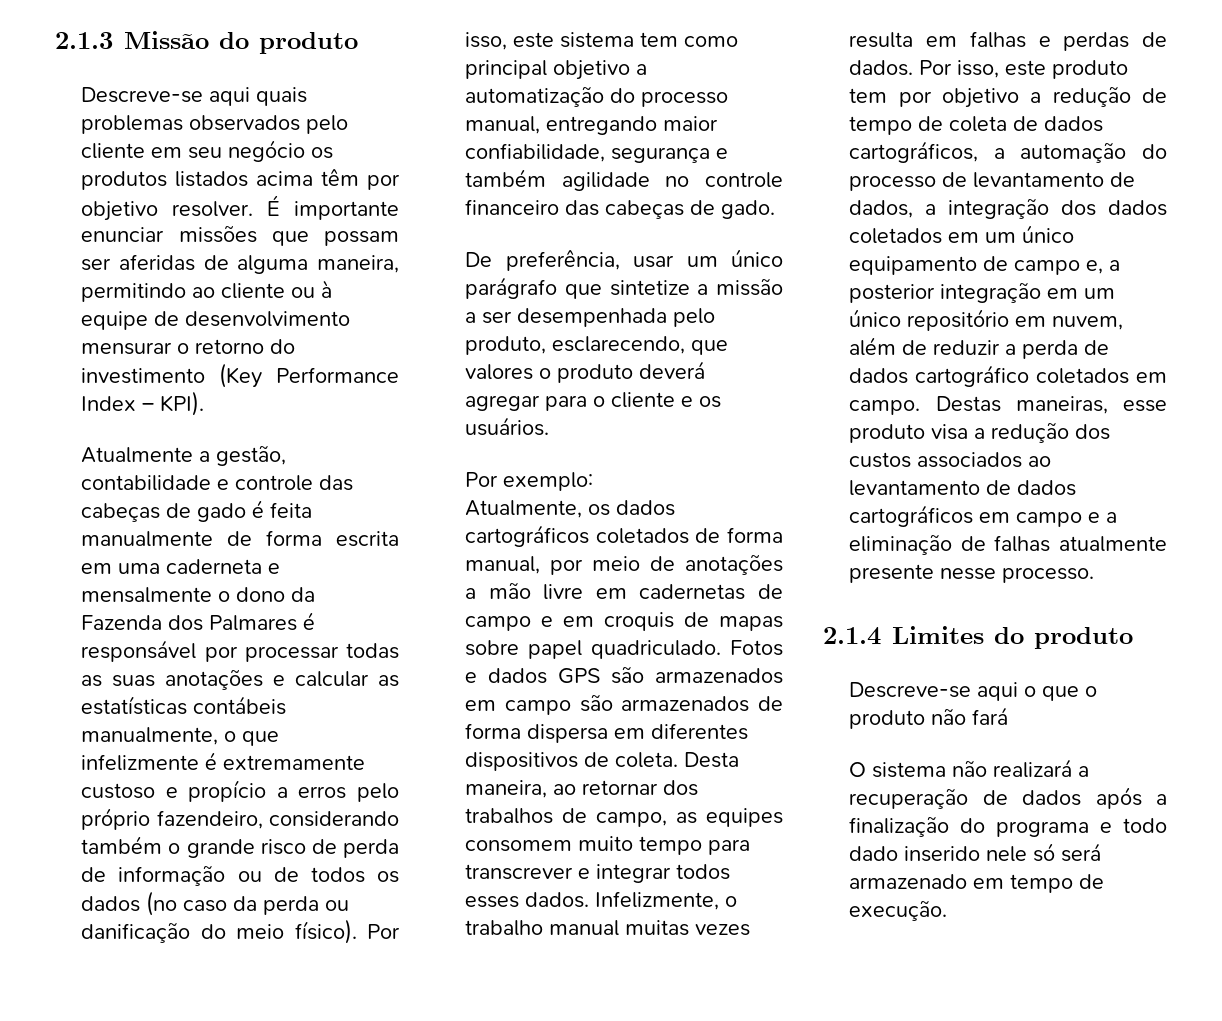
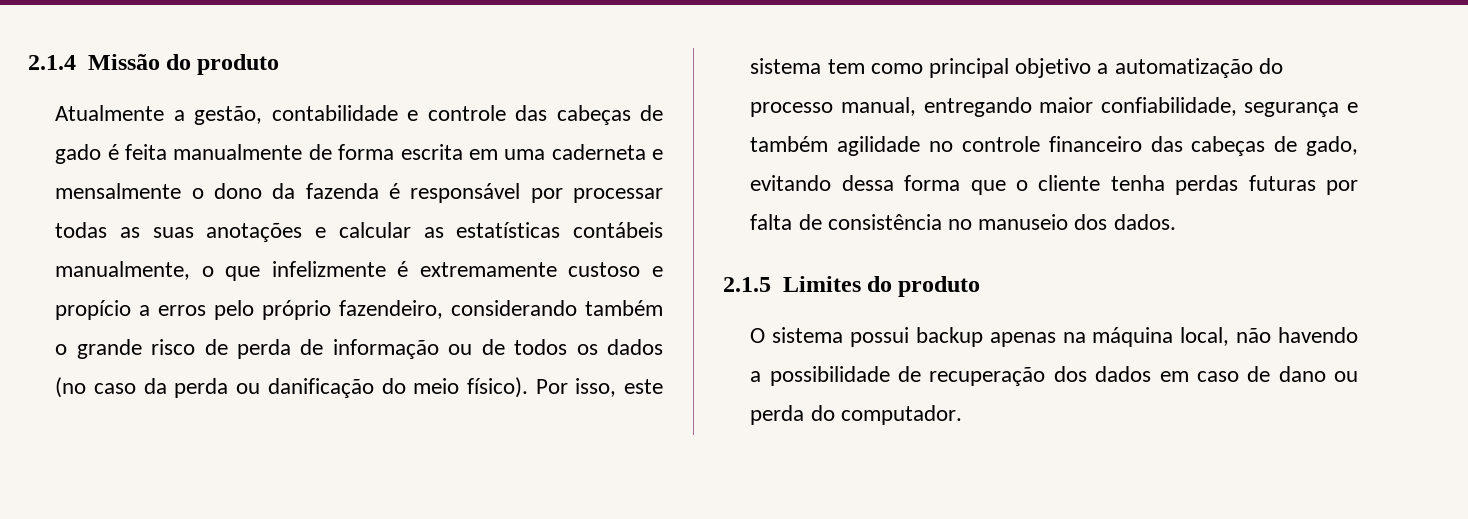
- 2.1.3 Missão do produto
+ 2.1.4 Missão do produto
- Descreve-se aqui quais problemas observados pelo cliente em seu negócio os produtos listados acima têm por objetivo resolver. É importante enunciar missões que possam ser aferidas de alguma maneira, permitindo ao cliente ou à equipe de desenvolvimento mensurar o retorno do investimento (Key Performance Index – KPI).
- Atualmente a gestão, contabilidade e controle das cabeças de gado é feita manualmente de forma escrita em uma caderneta e mensalmente o dono da Fazenda dos Palmares é responsável por processar todas as suas anotações e calcular as estatísticas contábeis manualmente, o que infelizmente é extremamente custoso e propício a erros pelo próprio fazendeiro, considerando também o grande risco de perda de informação ou de todos os dados (no caso da perda ou danificação do meio físico).
+ Atualmente a gestão, contabilidade e controle das cabeças de gado é feita manualmente de forma escrita em uma caderneta e mensalmente o dono da fazenda é responsável por processar todas as suas anotações e calcular as estatísticas contábeis manualmente, o que infelizmente é extremamente custoso e propício a erros pelo próprio fazendeiro, considerando também o grande risco de perda de informação ou de todos os dados (no caso da perda ou danificação do meio físico).
- Por isso, este sistema tem como principal objetivo a automatização do processo manual, entregando maior confiabilidade, segurança e também agilidade no controle financeiro das cabeças de gado.
- De preferência, usar um único parágrafo que sintetize a missão a ser desempenhada pelo produto, esclarecendo, que valores o produto deverá agregar para o cliente e os usuários.
- Por exemplo:
- Atualmente, os dados cartográficos coletados de forma manual, por meio de anotações a mão livre em cadernetas de campo e em croquis de mapas sobre papel quadriculado. Fotos e dados GPS são armazenados em campo são armazenados de forma dispersa em diferentes dispositivos de coleta. Desta maneira, ao retornar dos trabalhos de campo, as equipes consomem muito tempo para transcrever e integrar todos esses dados. Infelizmente, o trabalho manual muitas vezes resulta em falhas e perdas de dados. Por isso, este produto tem por objetivo a redução de tempo de coleta de dados cartográficos, a automação do processo de levantamento de dados, a integração dos dados coletados em um único equipamento de campo e, a posterior integração em um único repositório em nuvem, além de reduzir a perda de dados cartográfico coletados em campo. Destas maneiras, esse produto visa a redução dos custos associados ao levantamento de dados cartográficos em campo e a eliminação de falhas atualmente presente nesse processo.
- 2.1.4 Limites do produto
- Descreve-se aqui o que o produto não fará
- O sistema não realizará a recuperação de dados após a finalização do programa e todo dado inserido nele só será armazenado em tempo de execução.
+ Por isso, este sistema tem como principal objetivo a automatização do processo manual, entregando maior confiabilidade, segurança e também agilidade no controle financeiro das cabeças de gado, evitando dessa forma que o cliente tenha perdas futuras por falta de consistência no manuseio dos dados.
+ 2.1.5 Limites do produto
+ O sistema possui backup apenas na máquina local, não havendo a possibilidade de recuperação dos dados em caso de dano ou perda do computador.

